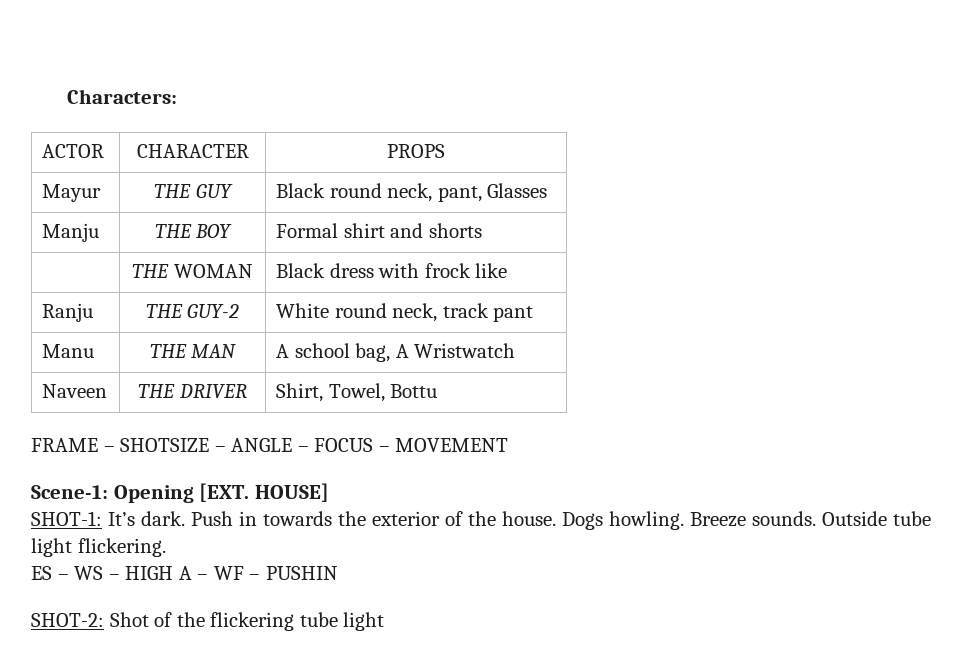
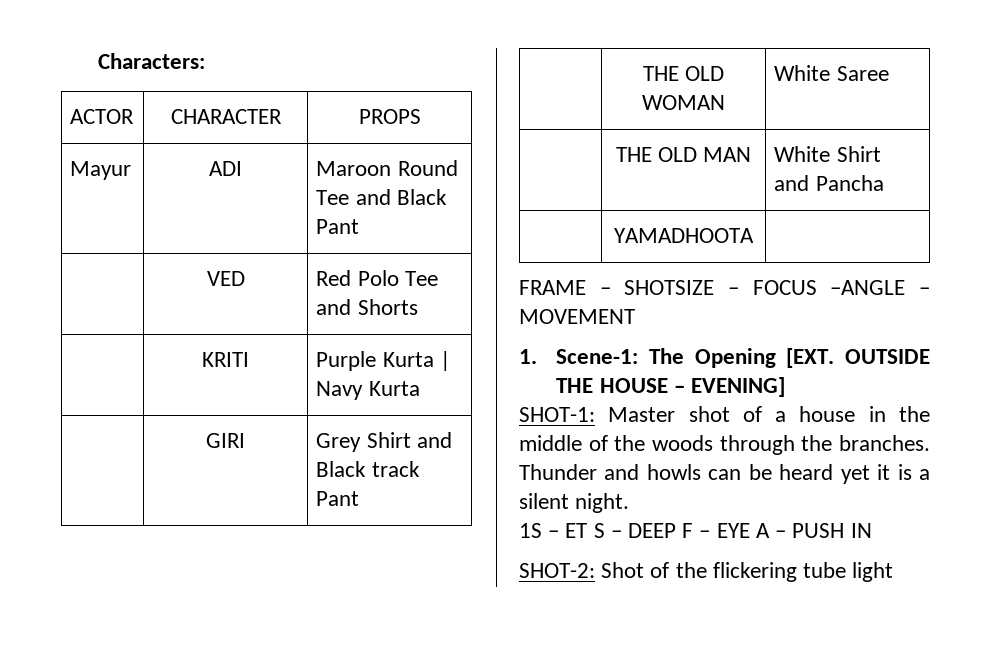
- Mayur | THE GUY | Black round neck, pant, Glasses
- Manju | THE BOY | Formal shirt and shorts
- | THE WOMAN | Black dress with frock like
- Ranju | THE GUY-2 | White round neck, track pant
- Manu | THE MAN | A school bag, A Wristwatch
- Naveen | THE DRIVER | Shirt, Towel, Bottu
+ Mayur | ADI | Maroon Round Tee and Black Pant
+ | VED | Red Polo Tee and Shorts
+ | KRITI | Purple Kurta | Navy Kurta
+ | GIRI | Grey Shirt and Black track Pant
+ | THE OLD WOMAN | White Saree
+ | THE OLD MAN | White Shirt and Pancha
+ | YAMADHOOTA |
- FRAME – SHOTSIZE – ANGLE – FOCUS – MOVEMENT
+ FRAME – SHOTSIZE – FOCUS –ANGLE – MOVEMENT
- Scene-1: Opening [EXT. HOUSE]
- SHOT-1: It’s dark. Push in towards the exterior of the house. Dogs howling. Breeze sounds. Outside tube light flickering.
- ES – WS – HIGH A – WF – PUSHIN
+ 1. Scene-1: The Opening [EXT. OUTSIDE THE HOUSE – EVENING]
+ SHOT-1: Master shot of a house in the middle of the woods through the branches. Thunder and howls can be heard yet it is a silent night.
+ 1S – ET S – DEEP F – EYE A – PUSH IN

